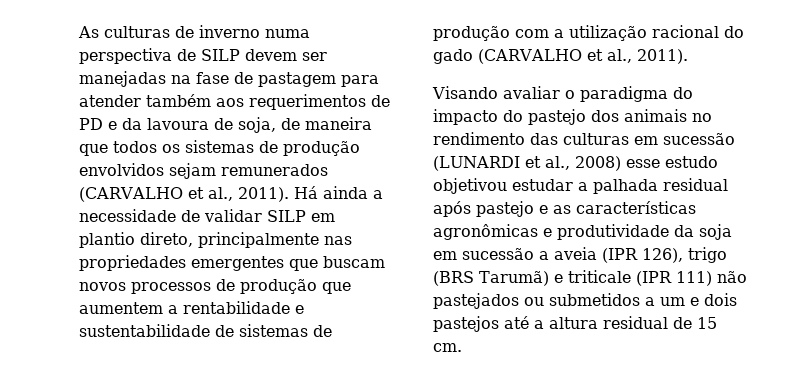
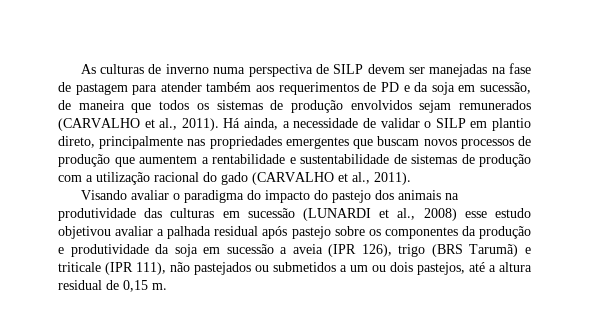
- As culturas de inverno numa perspectiva de SILP devem ser manejadas na fase de pastagem para atender também aos requerimentos de PD e da lavoura de soja, de maneira que todos os sistemas de produção envolvidos sejam remunerados (CARVALHO et al., 2011).
+ As culturas de inverno numa perspectiva de SILP devem ser manejadas na fase de pastagem para atender também aos requerimentos de PD e da soja em sucessão, de maneira que todos os sistemas de produção envolvidos sejam remunerados (CARVALHO et al., 2011).
- Há ainda a necessidade de validar SILP em plantio direto, principalmente nas propriedades emergentes que buscam novos processos de produção que aumentem a rentabilidade e sustentabilidade de sistemas de produção com a utilização racional do gado (CARVALHO et al., 2011).
+ Há ainda, a necessidade de validar o SILP em plantio direto, principalmente nas propriedades emergentes que buscam novos processos de produção que aumentem a rentabilidade e sustentabilidade de sistemas de produção com a utilização racional do gado (CARVALHO et al., 2011).
- Visando avaliar o paradigma do impacto do pastejo dos animais no rendimento das culturas em sucessão (LUNARDI et al., 2008) esse estudo objetivou estudar a palhada residual após pastejo e as características agronômicas e produtividade da soja em sucessão a aveia (IPR 126), trigo (BRS Tarumã) e triticale (IPR 111) não pastejados ou submetidos a um e dois pastejos até a altura residual de 15 cm.
+ Visando avaliar o paradigma do impacto do pastejo dos animais na produtividade das culturas em sucessão (LUNARDI et al., 2008) esse estudo objetivou avaliar a palhada residual após pastejo sobre os componentes da produção e produtividade da soja em sucessão a aveia (IPR 126), trigo (BRS Tarumã) e triticale (IPR 111), não pastejados ou submetidos a um ou dois pastejos, até a altura residual de 0,15 m.

